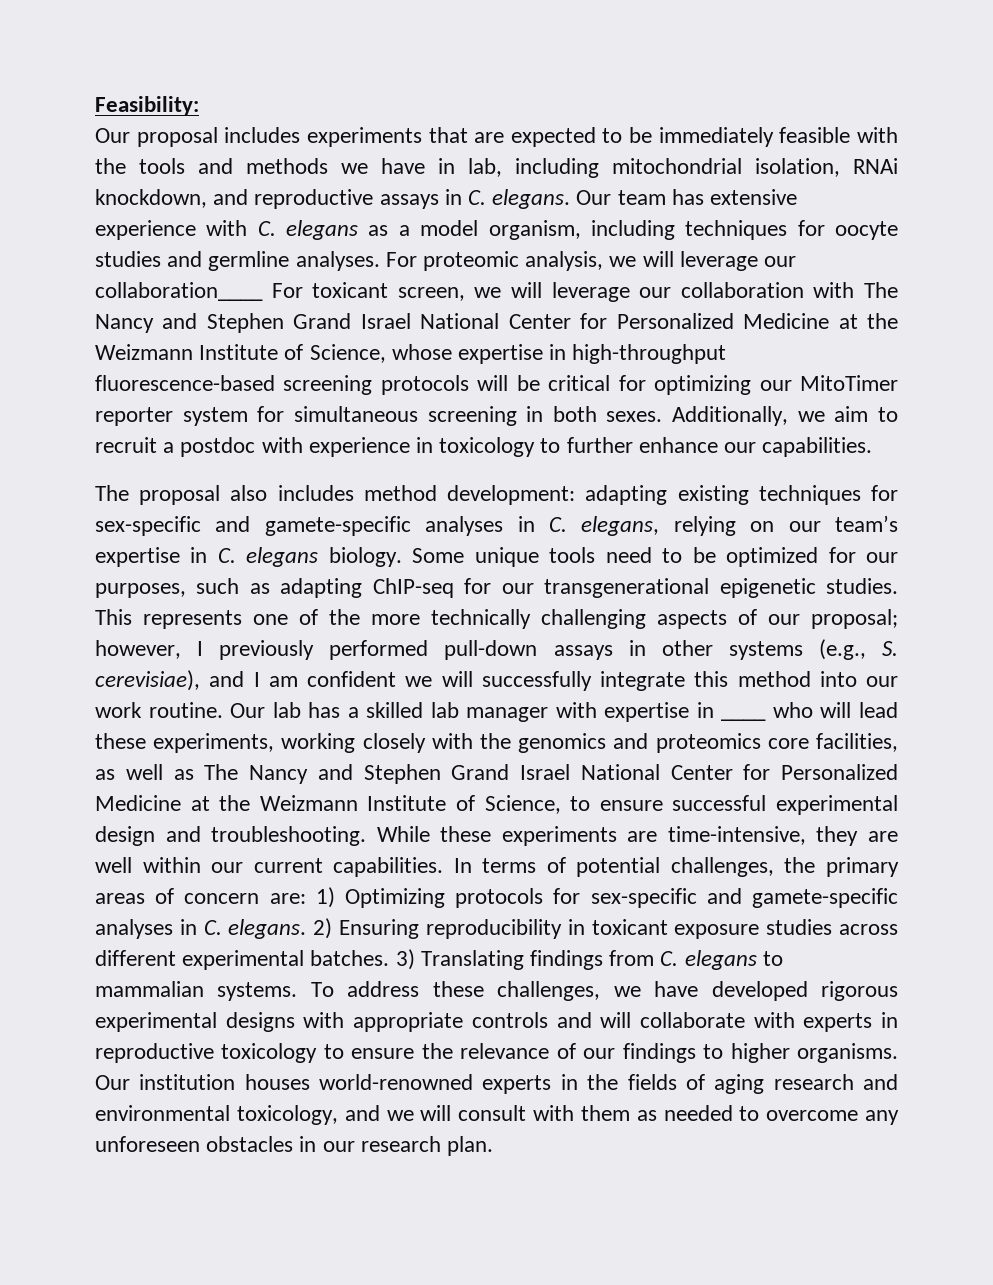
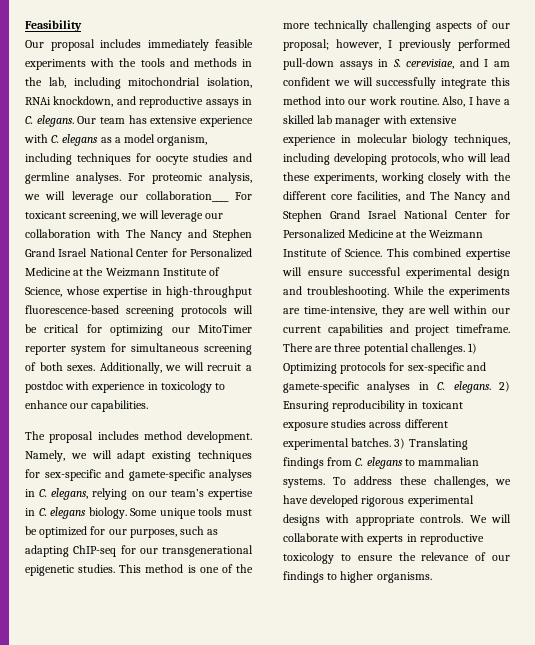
- Feasibility:
+ Feasibility
- Our proposal includes experiments that are expected to be immediately feasible with the tools and methods we have in lab, including mitochondrial isolation, RNAi knockdown, and reproductive assays in C. elegans.
+ Our proposal includes immediately feasible experiments with the tools and methods in the lab, including mitochondrial isolation, RNAi knockdown, and reproductive assays in C. elegans.
- For proteomic analysis, we will leverage our collaboration____ For toxicant screen, we will leverage our collaboration with The Nancy and Stephen Grand Israel National Center for Personalized Medicine at the Weizmann Institute of Science, whose expertise in high-throughput fluorescence-based screening protocols will be critical for optimizing our MitoTimer reporter system for simultaneous screening in both sexes.
+ For proteomic analysis, we will leverage our collaboration____ For toxicant screening, we will leverage our collaboration with The Nancy and Stephen Grand Israel National Center for Personalized Medicine at the Weizmann Institute of Science, whose expertise in high-throughput fluorescence-based screening protocols will be critical for optimizing our MitoTimer reporter system for simultaneous screening of both sexes.
- Additionally, we aim to recruit a postdoc with experience in toxicology to further enhance our capabilities.
+ Additionally, we will recruit a postdoc with experience in toxicology to enhance our capabilities.
- The proposal also includes method development: adapting existing techniques for sex-specific and gamete-specific analyses in C. elegans, relying on our team’s expertise in C. elegans biology.
+ The proposal includes method development. Namely, we will adapt existing techniques for sex-specific and gamete-specific analyses in C. elegans, relying on our team’s expertise in C. elegans biology.
- Some unique tools need to be optimized for our purposes, such as adapting ChIP-seq for our transgenerational epigenetic studies.
+ Some unique tools must be optimized for our purposes, such as adapting ChIP-seq for our transgenerational epigenetic studies.
- This represents one of the more technically challenging aspects of our proposal; however, I previously performed pull-down assays in other systems (e.g., S. cerevisiae), and I am confident we will successfully integrate this method into our work routine.
+ This method is one of the more technically challenging aspects of our proposal; however, I previously performed pull-down assays in S. cerevisiae, and I am confident we will successfully integrate this method into our work routine.
- Our lab has a skilled lab manager with expertise in ____ who will lead these experiments, working closely with the genomics and proteomics core facilities, as well as The Nancy and Stephen Grand Israel National Center for Personalized Medicine at the Weizmann Institute of Science, to ensure successful experimental design and troubleshooting.
+ Also, I have a skilled lab manager with extensive experience in molecular biology techniques, including developing protocols, who will lead these experiments, working closely with the different core facilities, and The Nancy and Stephen Grand Israel National Center for Personalized Medicine at the Weizmann Institute of Science. This combined expertise will ensure successful experimental design and troubleshooting.
- While these experiments are time-intensive, they are well within our current capabilities. In terms of potential challenges, the primary areas of concern are: 1) Optimizing protocols for sex-specific and gamete-specific analyses in C. elegans.
+ While the experiments are time-intensive, they are well within our current capabilities and project timeframe. There are three potential challenges. 1) Optimizing protocols for sex-specific and gamete-specific analyses in C. elegans.
- To address these challenges, we have developed rigorous experimental designs with appropriate controls and will collaborate with experts in reproductive toxicology to ensure the relevance of our findings to higher organisms. Our institution houses world-renowned experts in the fields of aging research and environmental toxicology, and we will consult with them as needed to overcome any unforeseen obstacles in our research plan.
+ To address these challenges, we have developed rigorous experimental designs with appropriate controls. We will collaborate with experts in reproductive toxicology to ensure the relevance of our findings to higher organisms.

